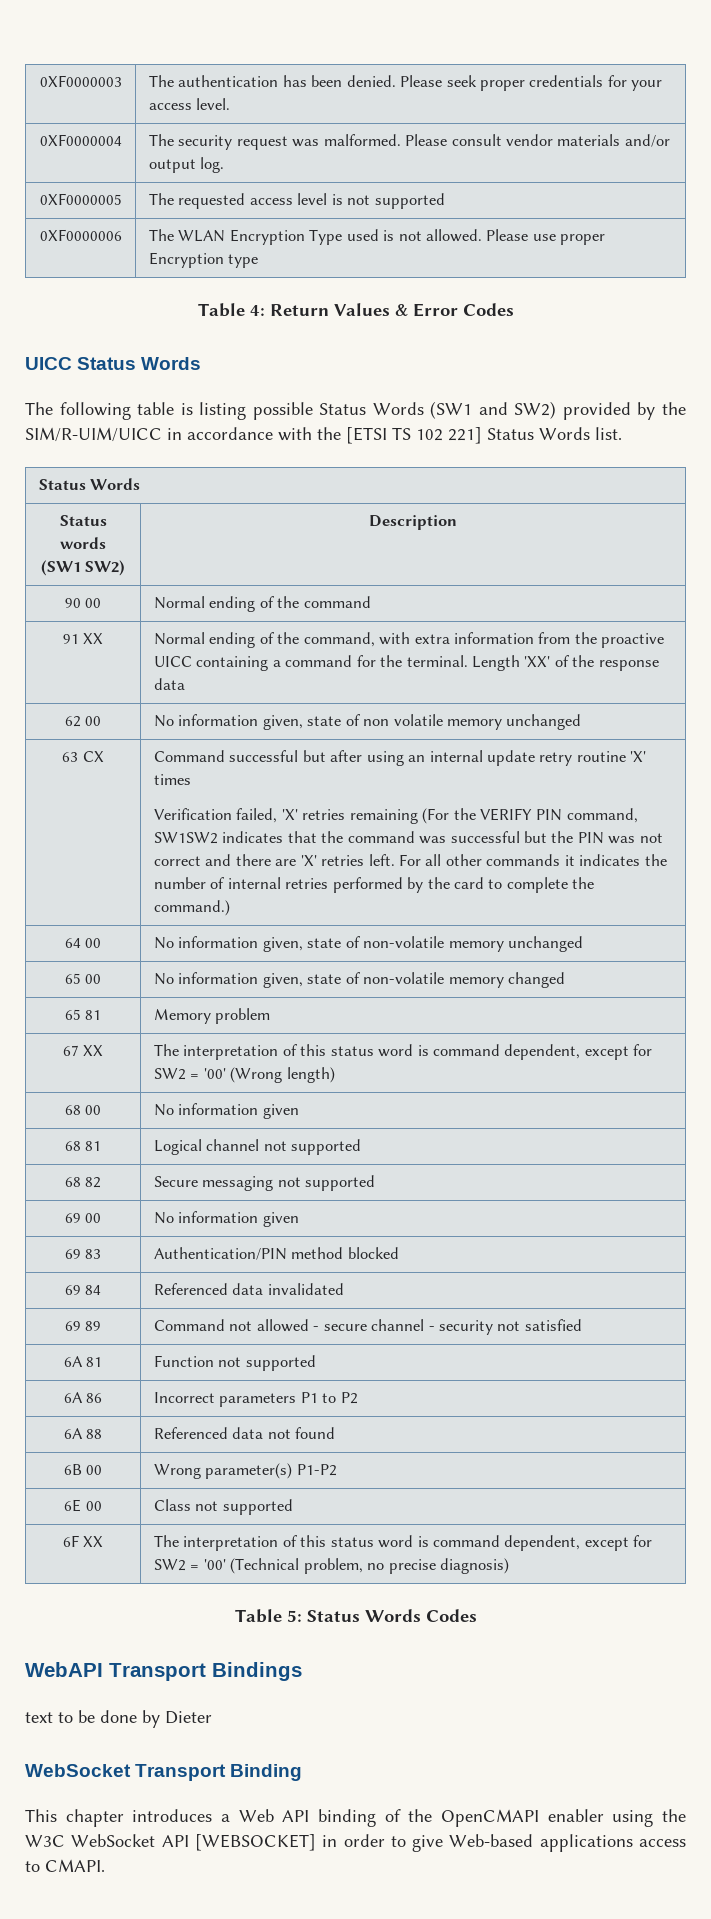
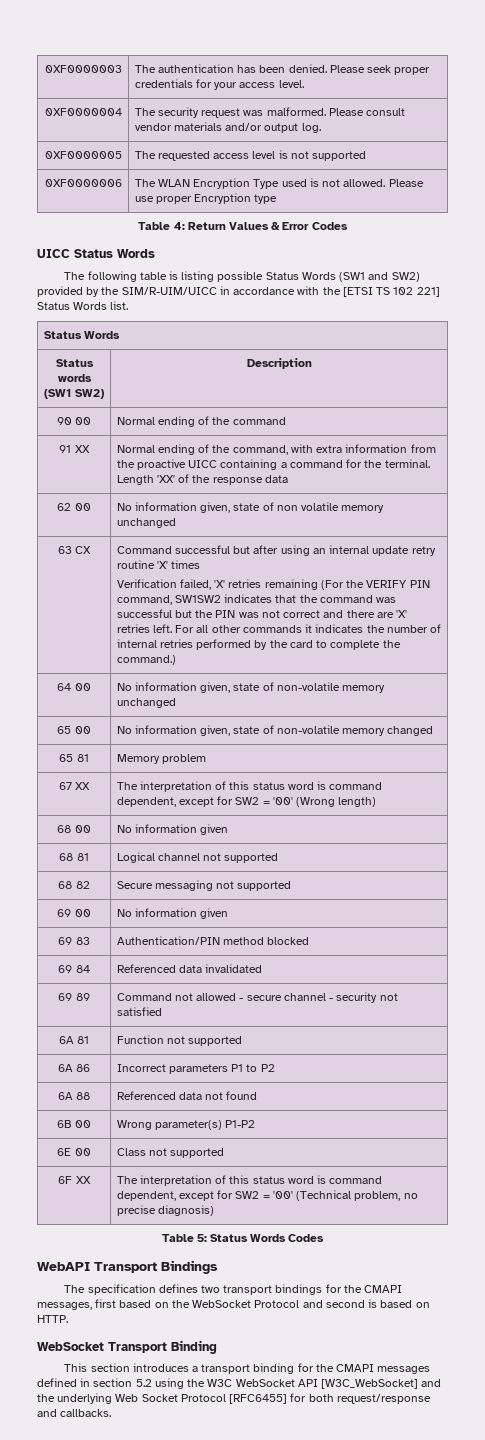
- text to be done by Dieter
+ The specification defines two transport bindings for the CMAPI messages, first based on the WebSocket Protocol and second is based on HTTP.
- This chapter introduces a Web API binding of the OpenCMAPI enabler using the W3C WebSocket API [WEBSOCKET] in order to give Web-based applications access to CMAPI.
+ This section introduces a transport binding for the CMAPI messages defined in section 5.2 using the W3C WebSocket API [W3C_WebSocket] and the underlying Web Socket Protocol [RFC6455] for both request/response and callbacks.

